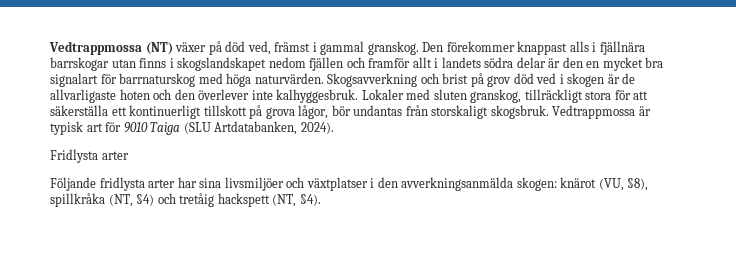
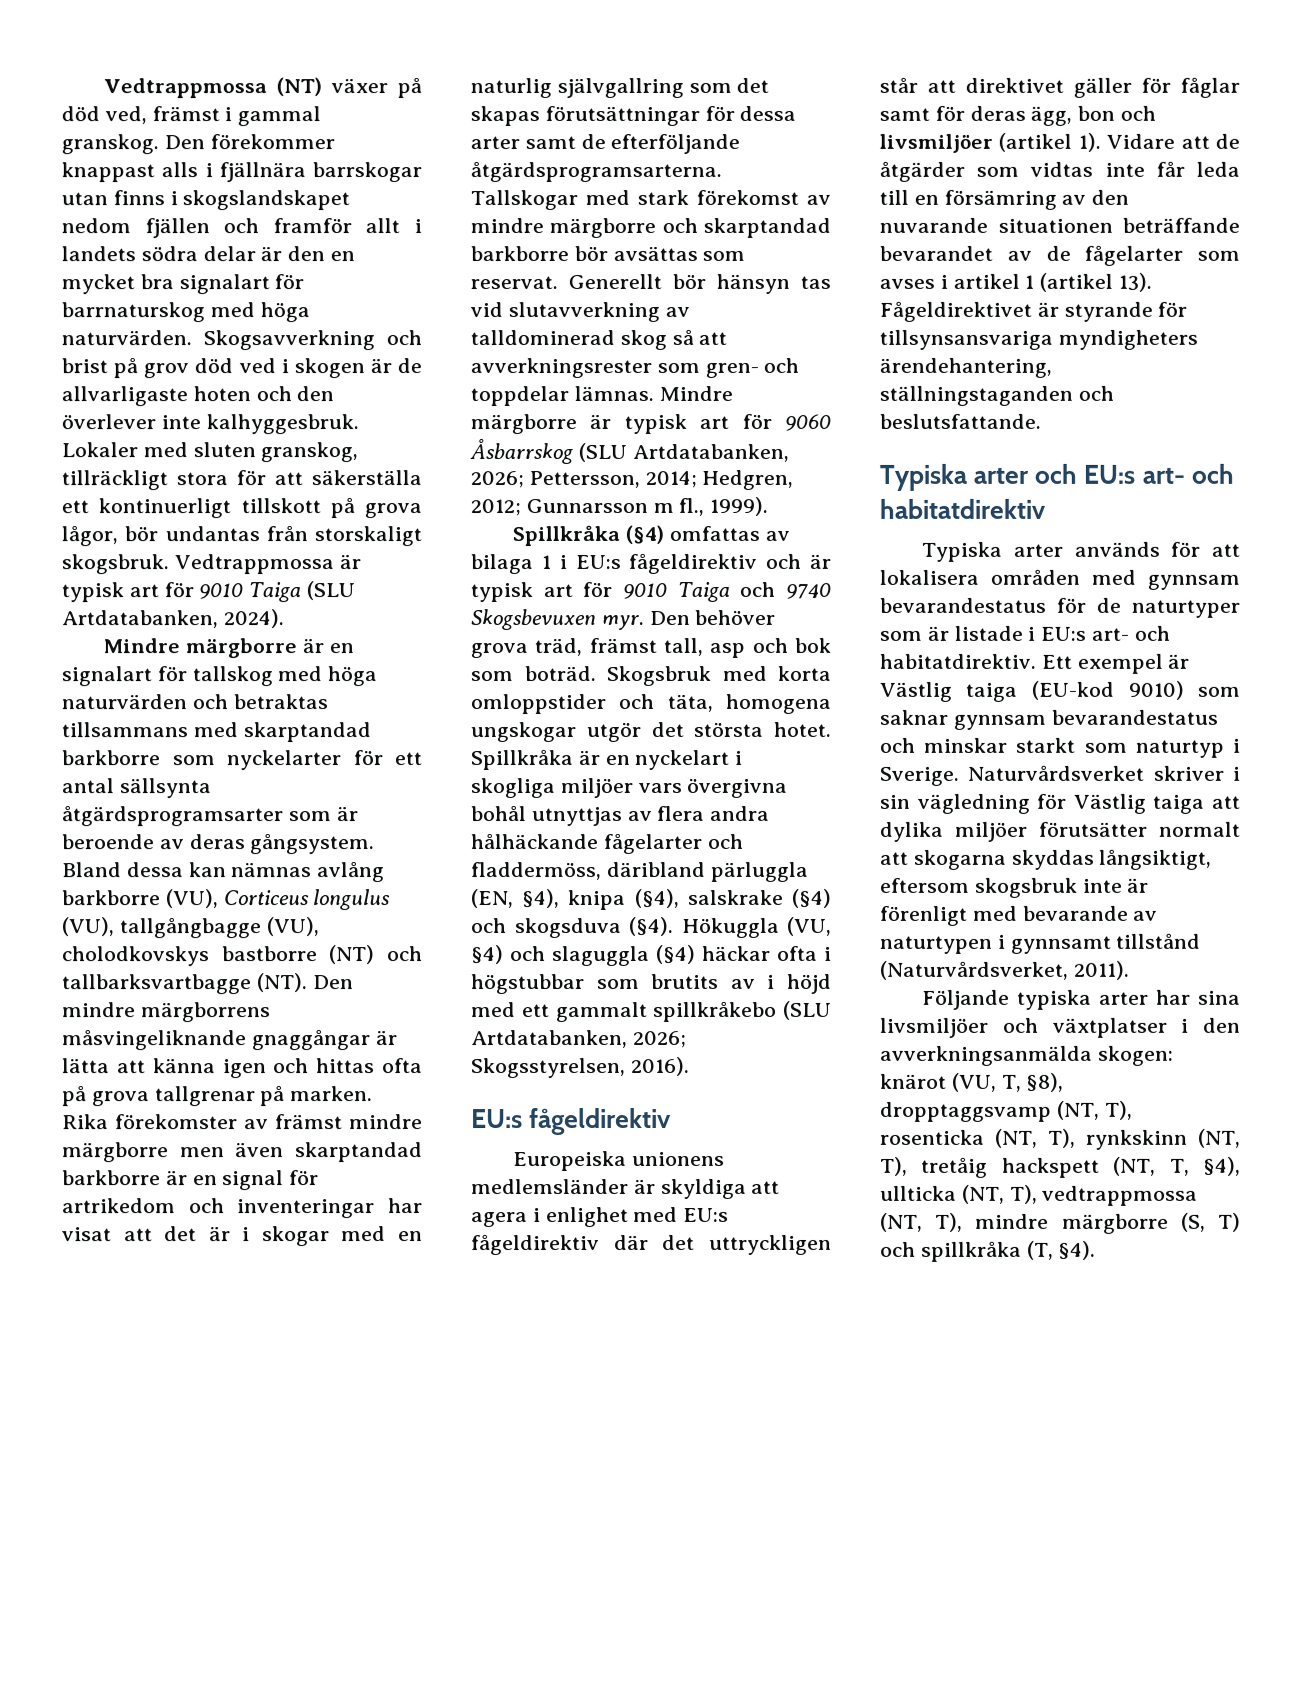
- Fridlysta arter
+ Mindre märgborre är en signalart för tallskog med höga naturvärden och betraktas tillsammans med skarptandad barkborre som nyckelarter för ett antal sällsynta åtgärdsprogramsarter som är beroende av deras gångsystem. Bland dessa kan nämnas avlång barkborre (VU), Corticeus longulus (VU), tallgångbagge (VU), cholodkovskys bastborre (NT) och tallbarksvartbagge (NT). Den mindre märgborrens måsvingeliknande gnaggångar är lätta att känna igen och hittas ofta på grova tallgrenar på marken. Rika förekomster av främst mindre märgborre men även skarptandad barkborre är en signal för artrikedom och inventeringar har visat att det är i skogar med en naturlig självgallring som det skapas förutsättningar för dessa arter samt de efterföljande åtgärdsprogramsarterna. Tallskogar med stark förekomst av mindre märgborre och skarptandad barkborre bör avsättas som reservat. Generellt bör hänsyn tas vid slutavverkning av talldominerad skog så att avverkningsrester som gren- och toppdelar lämnas. Mindre märgborre är typisk art för 9060 Åsbarrskog (SLU Artdatabanken, 2026; Pettersson, 2014; Hedgren, 2012; Gunnarsson m fl., 1999).
+ Spillkråka (§4) omfattas av bilaga 1 i EU:s fågeldirektiv och är typisk art för 9010 Taiga och 9740 Skogsbevuxen myr. Den behöver grova träd, främst tall, asp och bok som boträd. Skogsbruk med korta omloppstider och täta, homogena ungskogar utgör det största hotet. Spillkråka är en nyckelart i skogliga miljöer vars övergivna bohål utnyttjas av flera andra hålhäckande fågelarter och fladdermöss, däribland pärluggla (EN, §4), knipa (§4), salskrake (§4) och skogsduva (§4). Hökuggla (VU, §4) och slaguggla (§4) häckar ofta i högstubbar som brutits av i höjd med ett gammalt spillkråkebo (SLU Artdatabanken, 2026; Skogsstyrelsen, 2016).
+ EU:s fågeldirektiv
+ Europeiska unionens medlemsländer är skyldiga att agera i enlighet med EU:s fågeldirektiv där det uttryckligen står att direktivet gäller för fåglar samt för deras ägg, bon och livsmiljöer (artikel 1). Vidare att de åtgärder som vidtas inte får leda till en försämring av den nuvarande situationen beträffande bevarandet av de fågelarter som avses i artikel 1 (artikel 13). Fågeldirektivet är styrande för tillsynsansvariga myndigheters ärendehantering, ställningstaganden och beslutsfattande.
+ Typiska arter och EU:s art- och habitatdirektiv
+ Typiska arter används för att lokalisera områden med gynnsam bevarandestatus för de naturtyper som är listade i EU:s art- och habitatdirektiv. Ett exempel är Västlig taiga (EU-kod 9010) som saknar gynnsam bevarandestatus och minskar starkt som naturtyp i Sverige. Naturvårdsverket skriver i sin vägledning för Västlig taiga att dylika miljöer förutsätter normalt att skogarna skyddas långsiktigt, eftersom skogsbruk inte är förenligt med bevarande av naturtypen i gynnsamt tillstånd (Naturvårdsverket, 2011).
- Följande fridlysta arter har sina livsmiljöer och växtplatser i den avverkningsanmälda skogen: knärot (VU, §8), spillkråka (NT, §4) och tretåig hackspett (NT, §4).
+ Följande typiska arter har sina livsmiljöer och växtplatser i den avverkningsanmälda skogen: knärot (VU, T, §8), dropptaggsvamp (NT, T), rosenticka (NT, T), rynkskinn (NT, T), tretåig hackspett (NT, T, §4), ullticka (NT, T), vedtrappmossa (NT, T), mindre märgborre (S, T) och spillkråka (T, §4).

